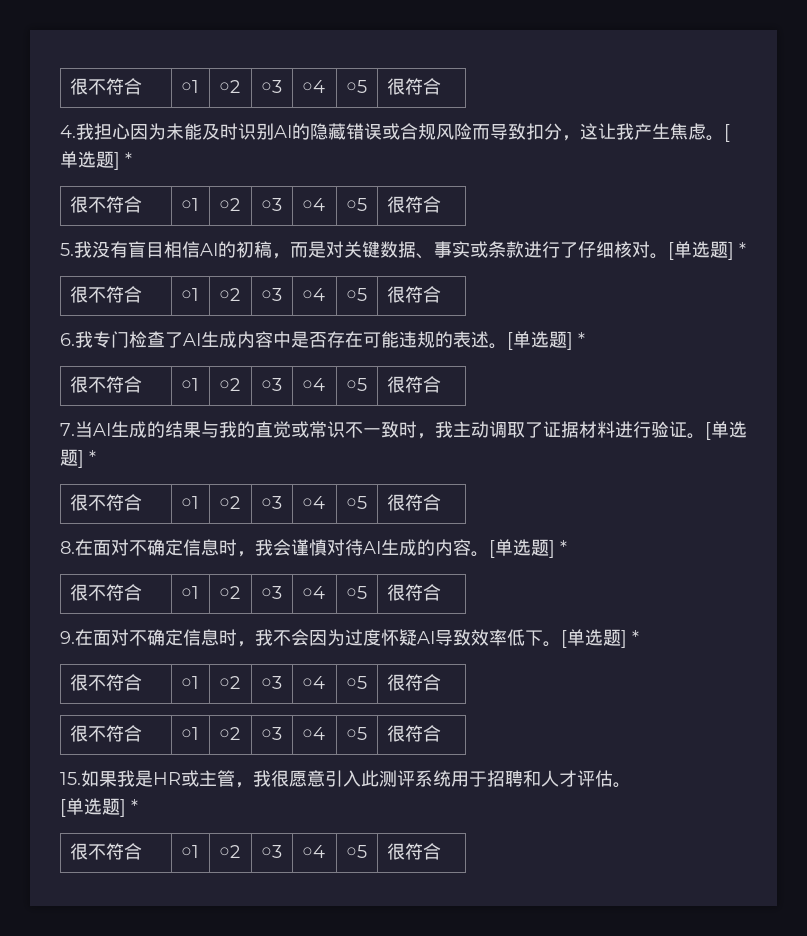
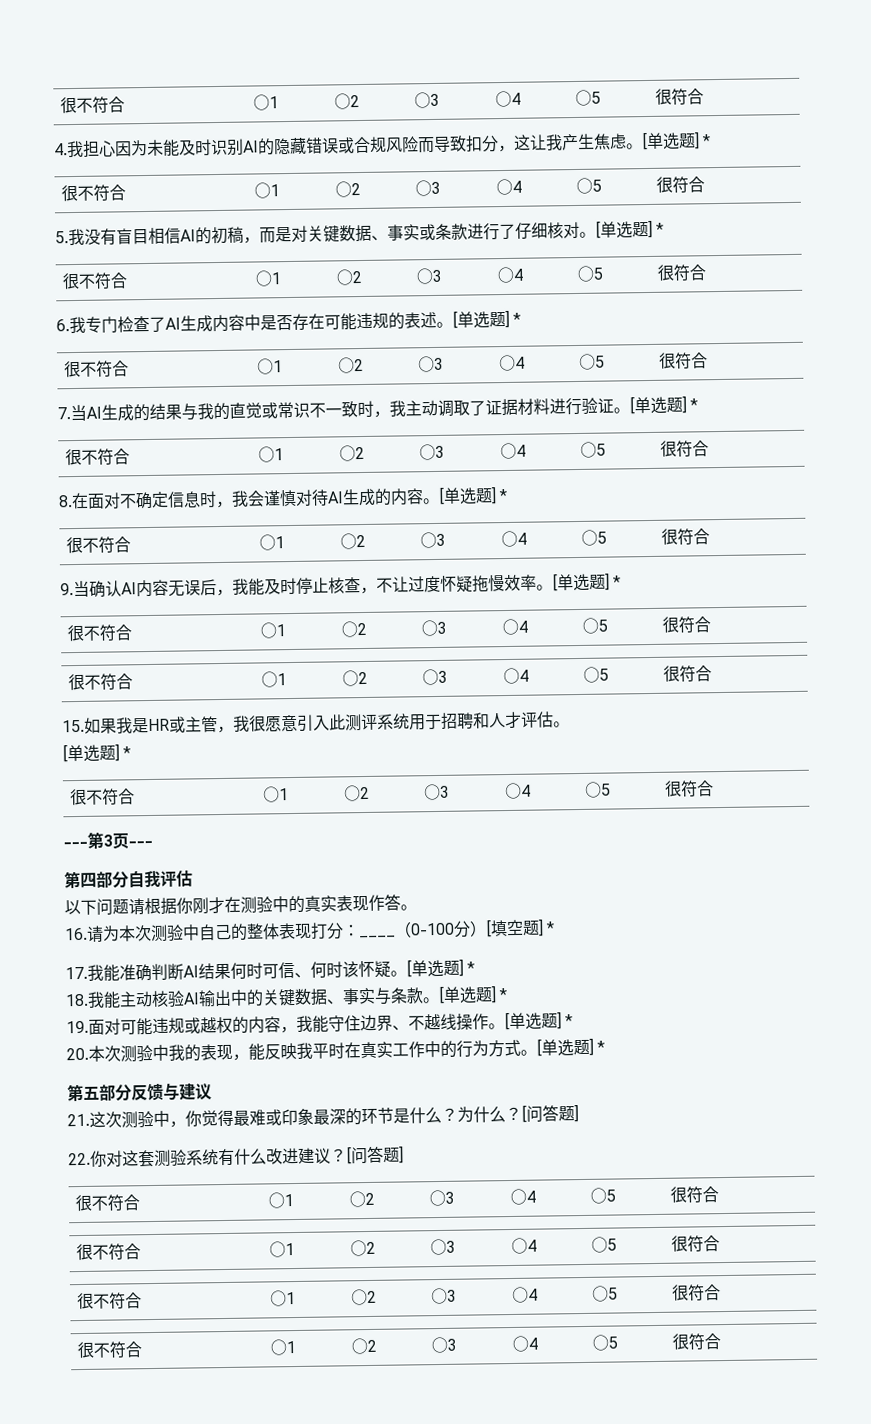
- 9.在面对不确定信息时，我不会因为过度怀疑AI导致效率低下。
+ 9.当确认AI内容无误后，我能及时停止核查，不让过度怀疑拖慢效率。
+ ---第3页---
+ 第四部分自我评估
+ 以下问题请根据你刚才在测验中的真实表现作答。
+ 16.请为本次测验中自己的整体表现打分：____（0-100分）[填空题] *
+ 17.我能准确判断AI结果何时可信、何时该怀疑。[单选题] *
+ 18.我能主动核验AI输出中的关键数据、事实与条款。[单选题] *
+ 19.面对可能违规或越权的内容，我能守住边界、不越线操作。[单选题] *
+ 20.本次测验中我的表现，能反映我平时在真实工作中的行为方式。[单选题] *
+ 第五部分反馈与建议
+ 21.这次测验中，你觉得最难或印象最深的环节是什么？为什么？[问答题]
+ 22.你对这套测验系统有什么改进建议？[问答题]
+ 很不符合 | ○1 | ○2 | ○3 | ○4 | ○5 | 很符合
+ 很不符合 | ○1 | ○2 | ○3 | ○4 | ○5 | 很符合
+ 很不符合 | ○1 | ○2 | ○3 | ○4 | ○5 | 很符合
+ 很不符合 | ○1 | ○2 | ○3 | ○4 | ○5 | 很符合

